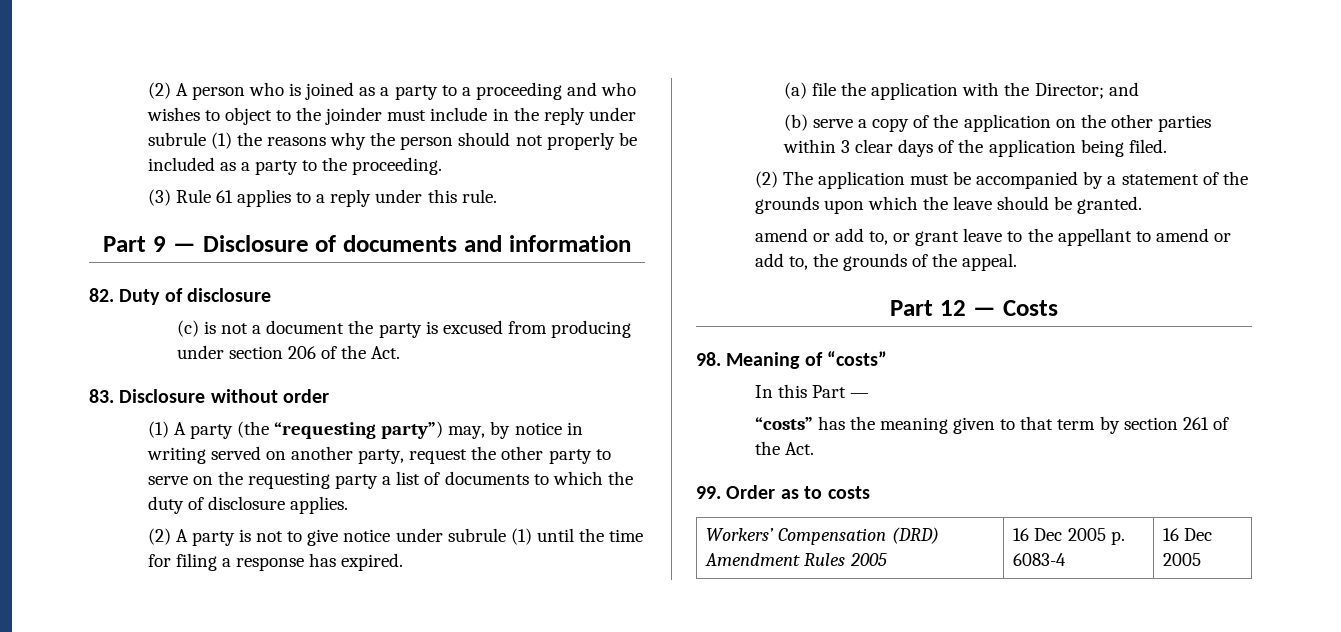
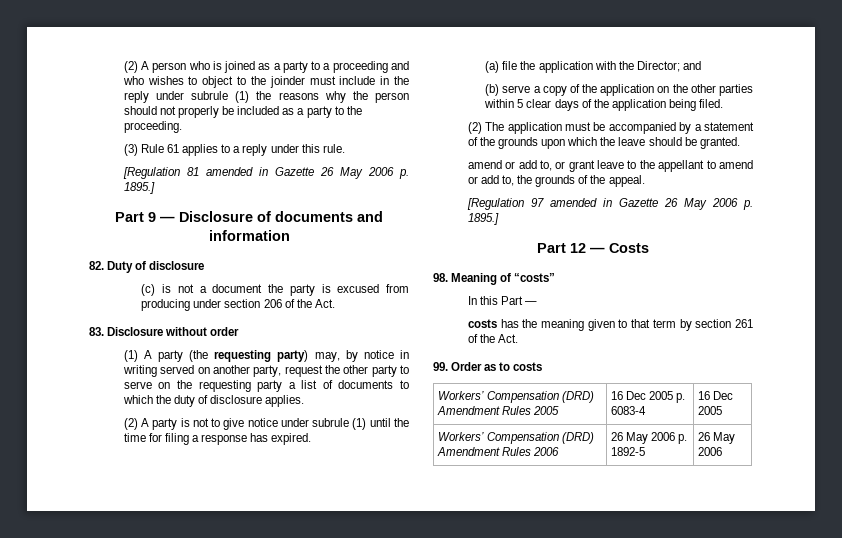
+ [Regulation 81 amended in Gazette 26 May 2006 p. 1895.]
- (1) A party (the “requesting party”) may, by notice in writing served on another party, request the other party to serve on the requesting party a list of documents to which the duty of disclosure applies.
+ (1) A party (the requesting party) may, by notice in writing served on another party, request the other party to serve on the requesting party a list of documents to which the duty of disclosure applies.
- (b) serve a copy of the application on the other parties within 3 clear days of the application being filed.
+ (b) serve a copy of the application on the other parties within 5 clear days of the application being filed.
+ [Regulation 97 amended in Gazette 26 May 2006 p. 1895.]
- “costs” has the meaning given to that term by section 261 of the Act.
+ costs has the meaning given to that term by section 261 of the Act.
+ Workers’ Compensation (DRD) Amendment Rules 2006 | 26 May 2006 p. 1892-5 | 26 May 2006

